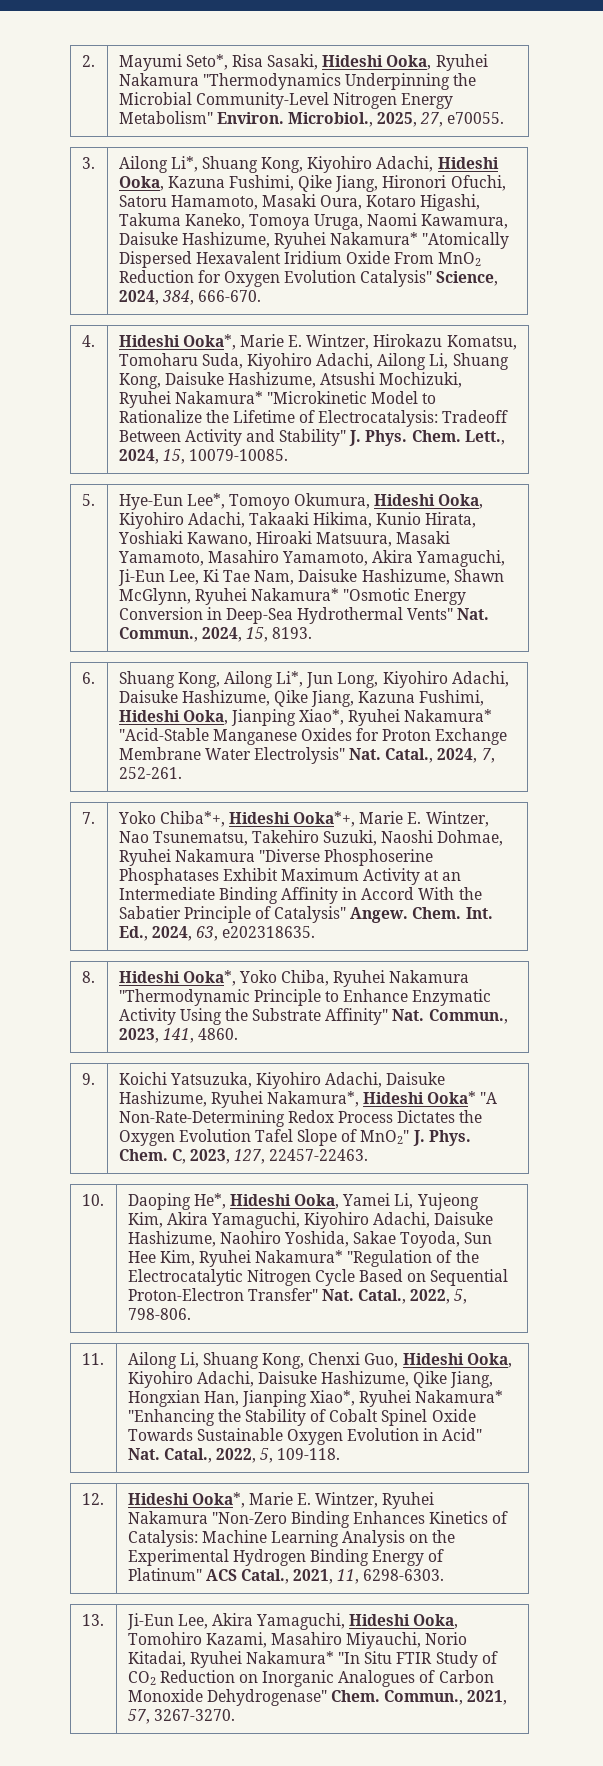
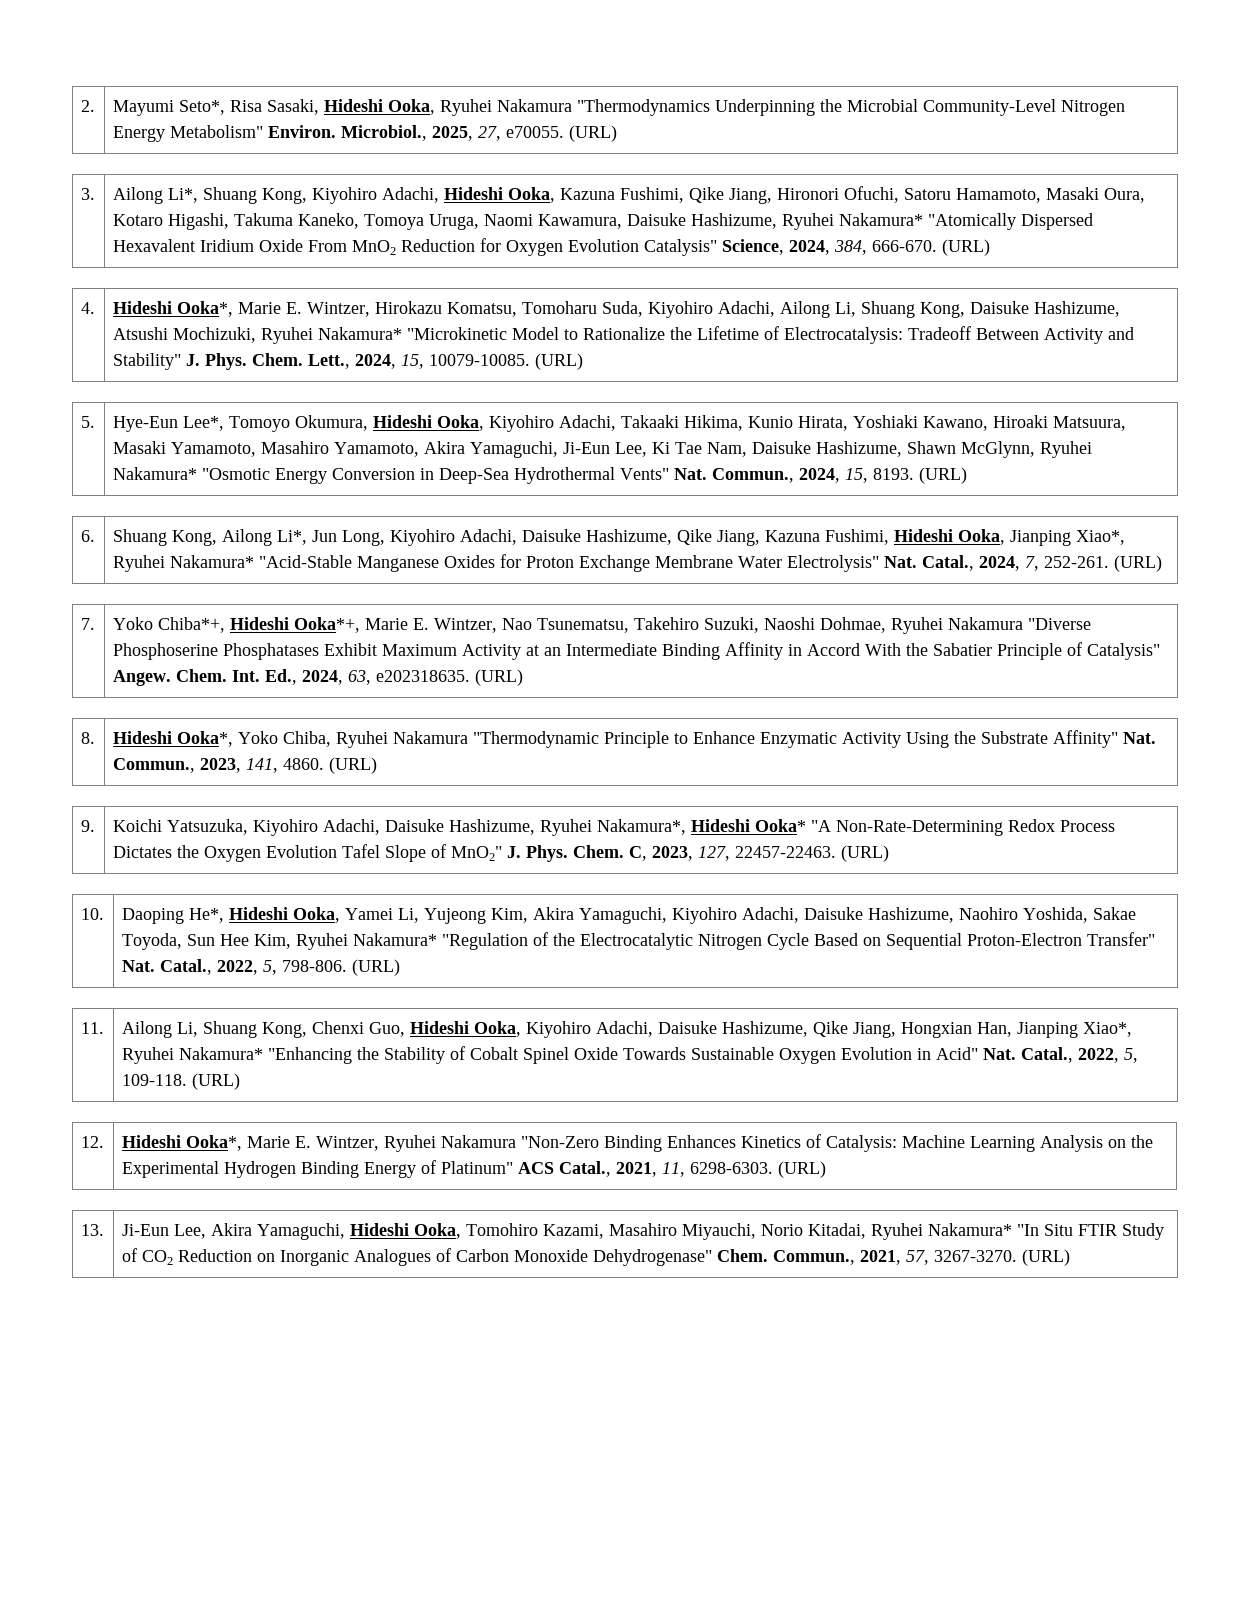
- 2. | Mayumi Seto*, Risa Sasaki, Hideshi Ooka, Ryuhei Nakamura "Thermodynamics Underpinning the Microbial Community-Level Nitrogen Energy Metabolism" Environ. Microbiol., 2025, 27, e70055.
+ 2. | Mayumi Seto*, Risa Sasaki, Hideshi Ooka, Ryuhei Nakamura "Thermodynamics Underpinning the Microbial Community-Level Nitrogen Energy Metabolism" Environ. Microbiol., 2025, 27, e70055. (URL)
- Ailong Li*, Shuang Kong, Kiyohiro Adachi, Hideshi Ooka, Kazuna Fushimi, Qike Jiang, Hironori Ofuchi, Satoru Hamamoto, Masaki Oura, Kotaro Higashi, Takuma Kaneko, Tomoya Uruga, Naomi Kawamura, Daisuke Hashizume, Ryuhei Nakamura* "Atomically Dispersed Hexavalent Iridium Oxide From MnO2 Reduction for Oxygen Evolution Catalysis" Science, 2024, 384, 666-670.
+ Ailong Li*, Shuang Kong, Kiyohiro Adachi, Hideshi Ooka, Kazuna Fushimi, Qike Jiang, Hironori Ofuchi, Satoru Hamamoto, Masaki Oura, Kotaro Higashi, Takuma Kaneko, Tomoya Uruga, Naomi Kawamura, Daisuke Hashizume, Ryuhei Nakamura* "Atomically Dispersed Hexavalent Iridium Oxide From MnO2 Reduction for Oxygen Evolution Catalysis" Science, 2024, 384, 666-670. (URL)
- Lett., 2024, 15, 10079-10085.
+ Lett., 2024, 15, 10079-10085. (URL)
- Hye-Eun Lee*, Tomoyo Okumura, Hideshi Ooka, Kiyohiro Adachi, Takaaki Hikima, Kunio Hirata, Yoshiaki Kawano, Hiroaki Matsuura, Masaki Yamamoto, Masahiro Yamamoto, Akira Yamaguchi, Ji-Eun Lee, Ki Tae Nam, Daisuke Hashizume, Shawn McGlynn, Ryuhei Nakamura* "Osmotic Energy Conversion in Deep-Sea Hydrothermal Vents" Nat. Commun., 2024, 15, 8193.
+ Hye-Eun Lee*, Tomoyo Okumura, Hideshi Ooka, Kiyohiro Adachi, Takaaki Hikima, Kunio Hirata, Yoshiaki Kawano, Hiroaki Matsuura, Masaki Yamamoto, Masahiro Yamamoto, Akira Yamaguchi, Ji-Eun Lee, Ki Tae Nam, Daisuke Hashizume, Shawn McGlynn, Ryuhei Nakamura* "Osmotic Energy Conversion in Deep-Sea Hydrothermal Vents" Nat. Commun., 2024, 15, 8193. (URL)
- 6. | Shuang Kong, Ailong Li*, Jun Long, Kiyohiro Adachi, Daisuke Hashizume, Qike Jiang, Kazuna Fushimi, Hideshi Ooka, Jianping Xiao*, Ryuhei Nakamura* "Acid-Stable Manganese Oxides for Proton Exchange Membrane Water Electrolysis" Nat. Catal., 2024, 7, 252-261.
+ 6. | Shuang Kong, Ailong Li*, Jun Long, Kiyohiro Adachi, Daisuke Hashizume, Qike Jiang, Kazuna Fushimi, Hideshi Ooka, Jianping Xiao*, Ryuhei Nakamura* "Acid-Stable Manganese Oxides for Proton Exchange Membrane Water Electrolysis" Nat. Catal., 2024, 7, 252-261. (URL)
- Int. Ed., 2024, 63, e202318635.
+ Int. Ed., 2024, 63, e202318635. (URL)
- 8. | Hideshi Ooka*, Yoko Chiba, Ryuhei Nakamura "Thermodynamic Principle to Enhance Enzymatic Activity Using the Substrate Affinity" Nat. Commun., 2023, 141, 4860.
+ 8. | Hideshi Ooka*, Yoko Chiba, Ryuhei Nakamura "Thermodynamic Principle to Enhance Enzymatic Activity Using the Substrate Affinity" Nat. Commun., 2023, 141, 4860. (URL)
- 9. | Koichi Yatsuzuka, Kiyohiro Adachi, Daisuke Hashizume, Ryuhei Nakamura*, Hideshi Ooka* "A Non-Rate-Determining Redox Process Dictates the Oxygen Evolution Tafel Slope of MnO2" J. Phys. Chem. C, 2023, 127, 22457-22463.
+ 9. | Koichi Yatsuzuka, Kiyohiro Adachi, Daisuke Hashizume, Ryuhei Nakamura*, Hideshi Ooka* "A Non-Rate-Determining Redox Process Dictates the Oxygen Evolution Tafel Slope of MnO2" J. Phys. Chem. C, 2023, 127, 22457-22463. (URL)
- Daoping He*, Hideshi Ooka, Yamei Li, Yujeong Kim, Akira Yamaguchi, Kiyohiro Adachi, Daisuke Hashizume, Naohiro Yoshida, Sakae Toyoda, Sun Hee Kim, Ryuhei Nakamura* "Regulation of the Electrocatalytic Nitrogen Cycle Based on Sequential Proton-Electron Transfer" Nat. Catal., 2022, 5, 798-806.
+ Daoping He*, Hideshi Ooka, Yamei Li, Yujeong Kim, Akira Yamaguchi, Kiyohiro Adachi, Daisuke Hashizume, Naohiro Yoshida, Sakae Toyoda, Sun Hee Kim, Ryuhei Nakamura* "Regulation of the Electrocatalytic Nitrogen Cycle Based on Sequential Proton-Electron Transfer" Nat. Catal., 2022, 5, 798-806. (URL)
- 11. | Ailong Li, Shuang Kong, Chenxi Guo, Hideshi Ooka, Kiyohiro Adachi, Daisuke Hashizume, Qike Jiang, Hongxian Han, Jianping Xiao*, Ryuhei Nakamura* "Enhancing the Stability of Cobalt Spinel Oxide Towards Sustainable Oxygen Evolution in Acid" Nat. Catal., 2022, 5, 109-118.
+ 11. | Ailong Li, Shuang Kong, Chenxi Guo, Hideshi Ooka, Kiyohiro Adachi, Daisuke Hashizume, Qike Jiang, Hongxian Han, Jianping Xiao*, Ryuhei Nakamura* "Enhancing the Stability of Cobalt Spinel Oxide Towards Sustainable Oxygen Evolution in Acid" Nat. Catal., 2022, 5, 109-118. (URL)
- 12. | Hideshi Ooka*, Marie E. Wintzer, Ryuhei Nakamura "Non-Zero Binding Enhances Kinetics of Catalysis: Machine Learning Analysis on the Experimental Hydrogen Binding Energy of Platinum" ACS Catal., 2021, 11, 6298-6303.
+ 12. | Hideshi Ooka*, Marie E. Wintzer, Ryuhei Nakamura "Non-Zero Binding Enhances Kinetics of Catalysis: Machine Learning Analysis on the Experimental Hydrogen Binding Energy of Platinum" ACS Catal., 2021, 11, 6298-6303. (URL)
- 13. | Ji-Eun Lee, Akira Yamaguchi, Hideshi Ooka, Tomohiro Kazami, Masahiro Miyauchi, Norio Kitadai, Ryuhei Nakamura* "In Situ FTIR Study of CO2 Reduction on Inorganic Analogues of Carbon Monoxide Dehydrogenase" Chem. Commun., 2021, 57, 3267-3270.
+ 13. | Ji-Eun Lee, Akira Yamaguchi, Hideshi Ooka, Tomohiro Kazami, Masahiro Miyauchi, Norio Kitadai, Ryuhei Nakamura* "In Situ FTIR Study of CO2 Reduction on Inorganic Analogues of Carbon Monoxide Dehydrogenase" Chem. Commun., 2021, 57, 3267-3270. (URL)

